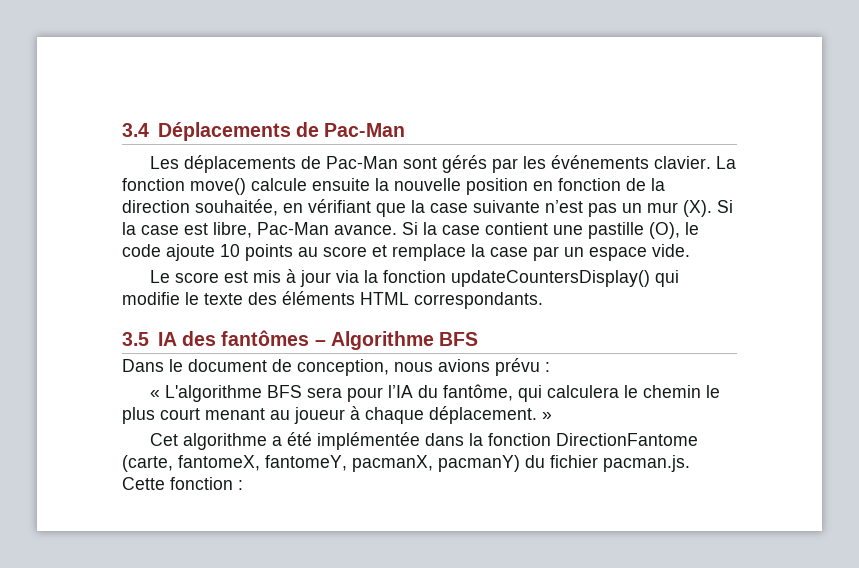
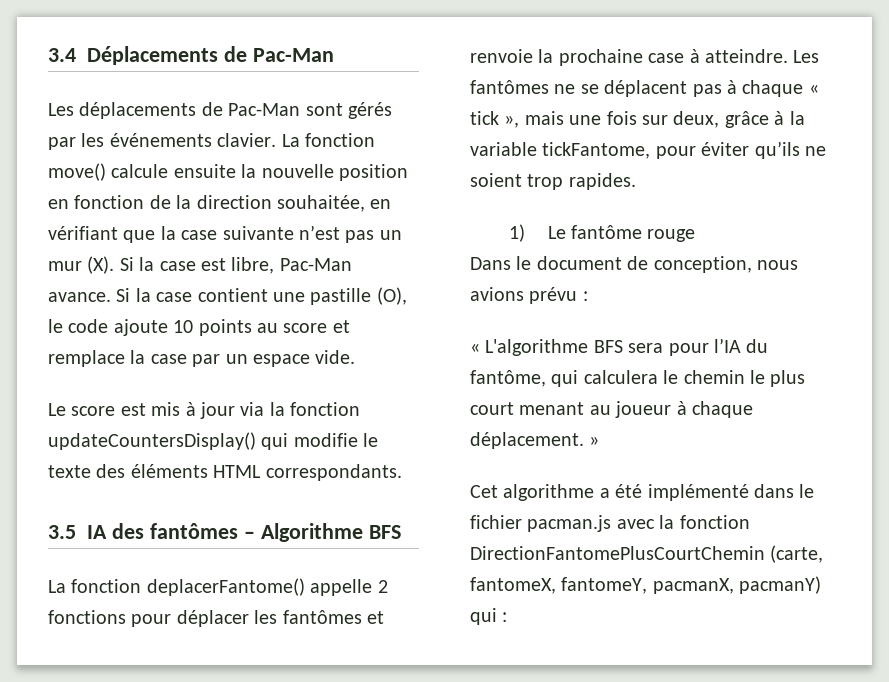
+ La fonction deplacerFantome() appelle 2 fonctions pour déplacer les fantômes et renvoie la prochaine case à atteindre. Les fantômes ne se déplacent pas à chaque « tick », mais une fois sur deux, grâce à la variable tickFantome, pour éviter qu’ils ne soient trop rapides.
+ 1) Le fantôme rouge
- Cet algorithme a été implémentée dans la fonction DirectionFantome (carte, fantomeX, fantomeY, pacmanX, pacmanY) du fichier pacman.js. Cette fonction :
+ Cet algorithme a été implémenté dans le fichier pacman.js avec la fonction DirectionFantomePlusCourtChemin (carte, fantomeX, fantomeY, pacmanX, pacmanY) qui :

